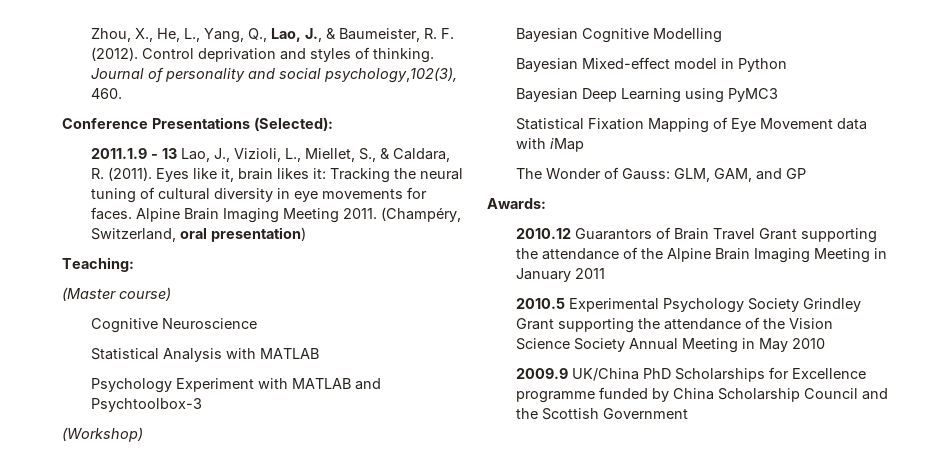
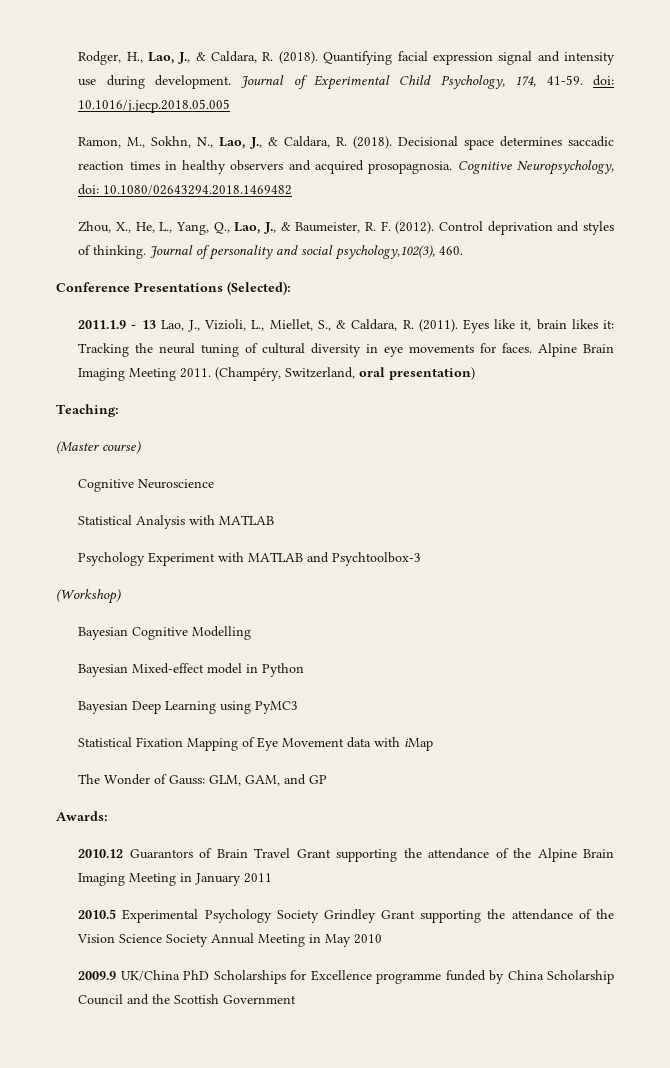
+ Rodger, H., Lao, J., & Caldara, R. (2018). Quantifying facial expression signal and intensity use during development. Journal of Experimental Child Psychology, 174, 41-59. doi: 10.1016/j.jecp.2018.05.005
+ Ramon, M., Sokhn, N., Lao, J., & Caldara, R. (2018). Decisional space determines saccadic reaction times in healthy observers and acquired prosopagnosia. Cognitive Neuropsychology, doi: 10.1080/02643294.2018.1469482

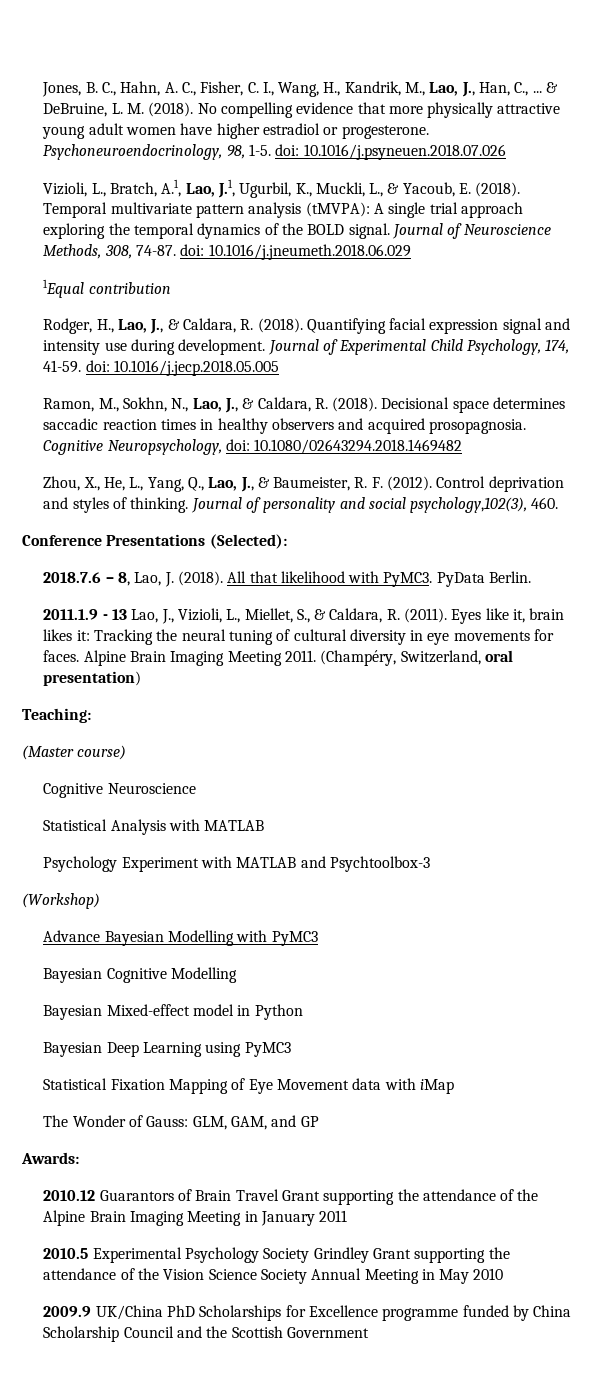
+ Jones, B. C., Hahn, A. C., Fisher, C. I., Wang, H., Kandrik, M., Lao, J., Han, C., ... & DeBruine, L. M. (2018). No compelling evidence that more physically attractive young adult women have higher estradiol or progesterone. Psychoneuroendocrinology, 98, 1-5. doi: 10.1016/j.psyneuen.2018.07.026
+ Vizioli, L., Bratch, A.1, Lao, J.1, Ugurbil, K., Muckli, L., & Yacoub, E. (2018). Temporal multivariate pattern analysis (tMVPA): A single trial approach exploring the temporal dynamics of the BOLD signal. Journal of Neuroscience Methods, 308, 74-87. doi: 10.1016/j.jneumeth.2018.06.029
+ 1Equal contribution
+ 2018.7.6 – 8, Lao, J. (2018). All that likelihood with PyMC3. PyData Berlin.
+ Advance Bayesian Modelling with PyMC3

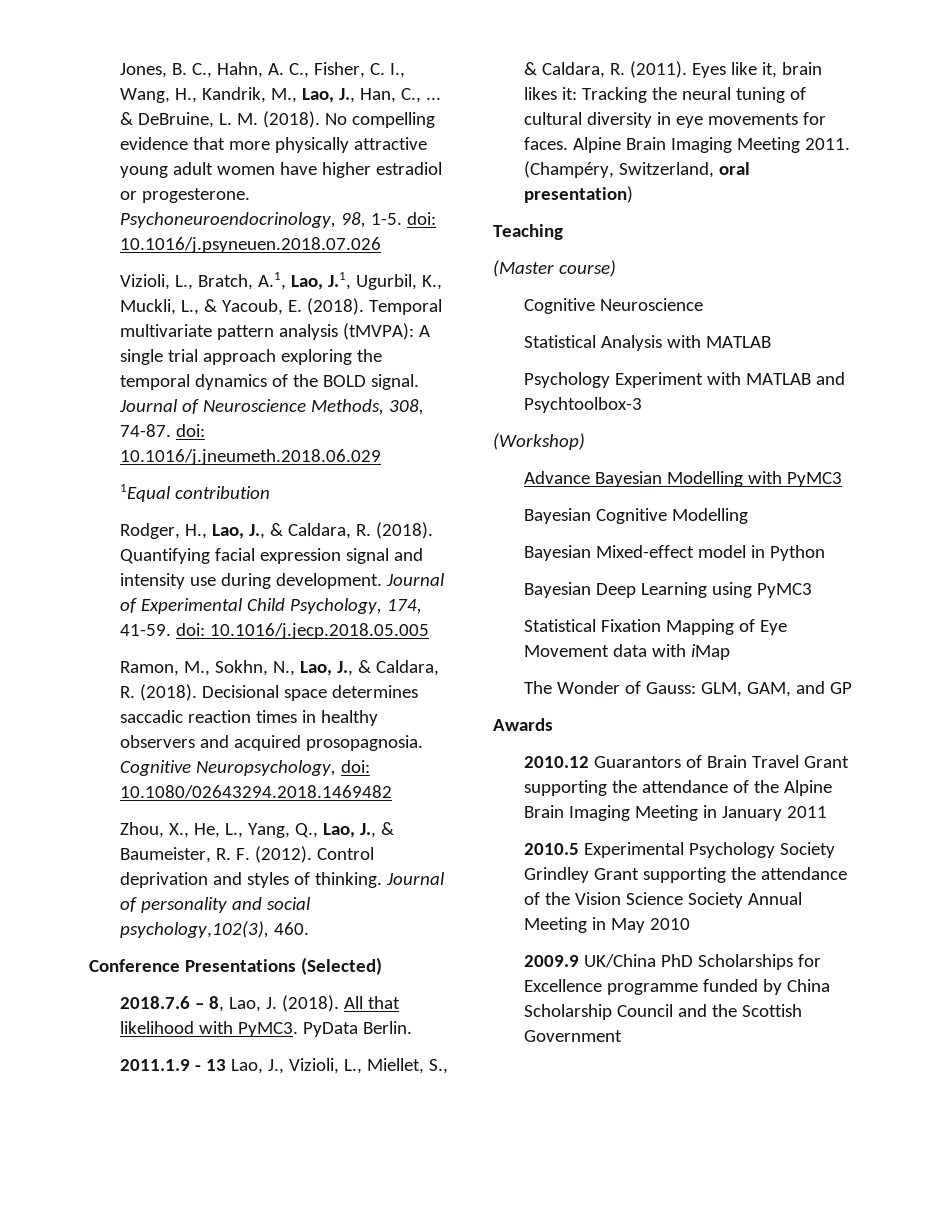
- Conference Presentations (Selected):
+ Conference Presentations (Selected)
- Teaching:
+ Teaching
- Awards:
+ Awards

